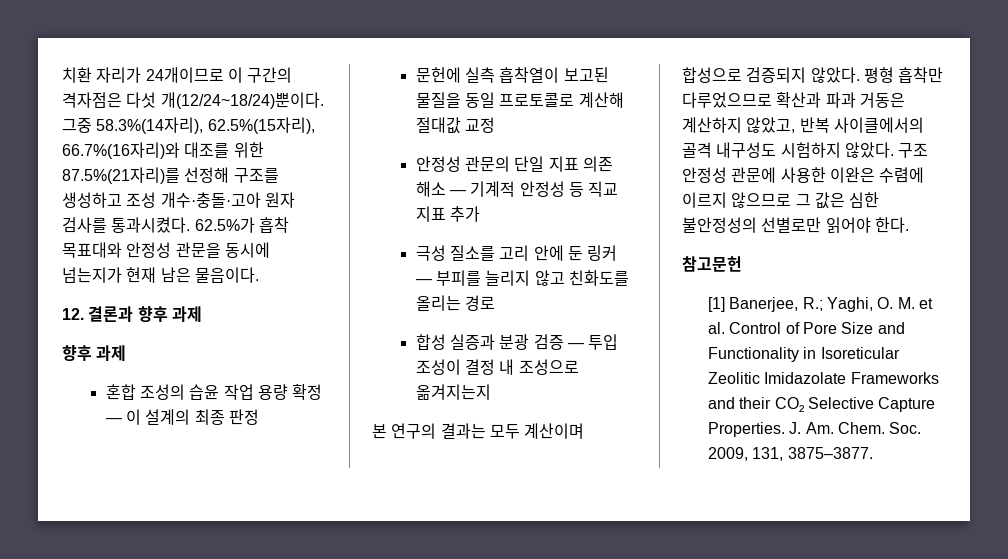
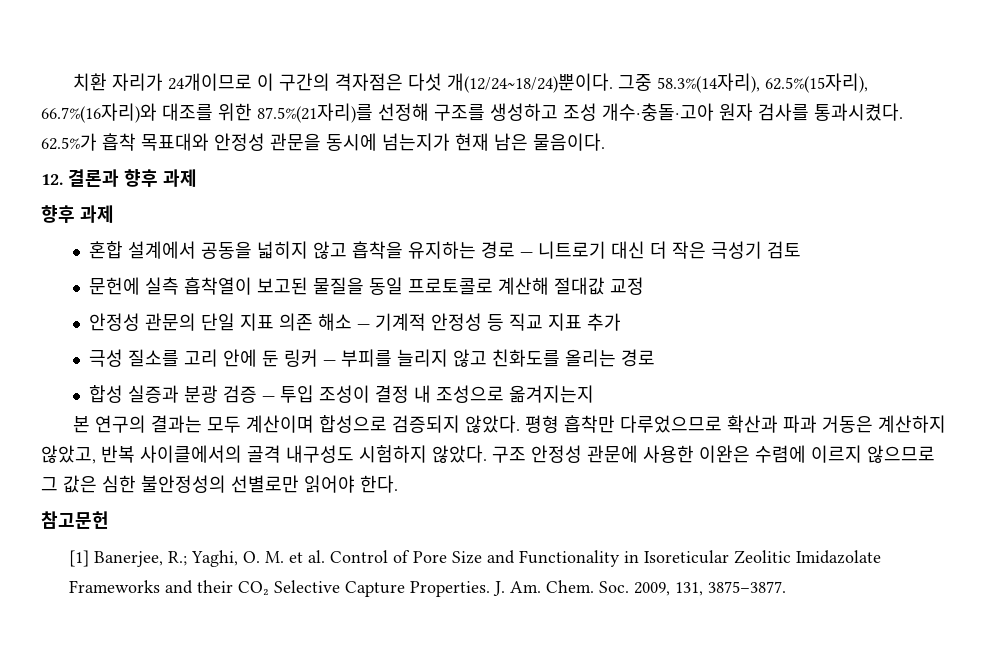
- 혼합 조성의 습윤 작업 용량 확정 — 이 설계의 최종 판정
+ 혼합 설계에서 공동을 넓히지 않고 흡착을 유지하는 경로 — 니트로기 대신 더 작은 극성기 검토

